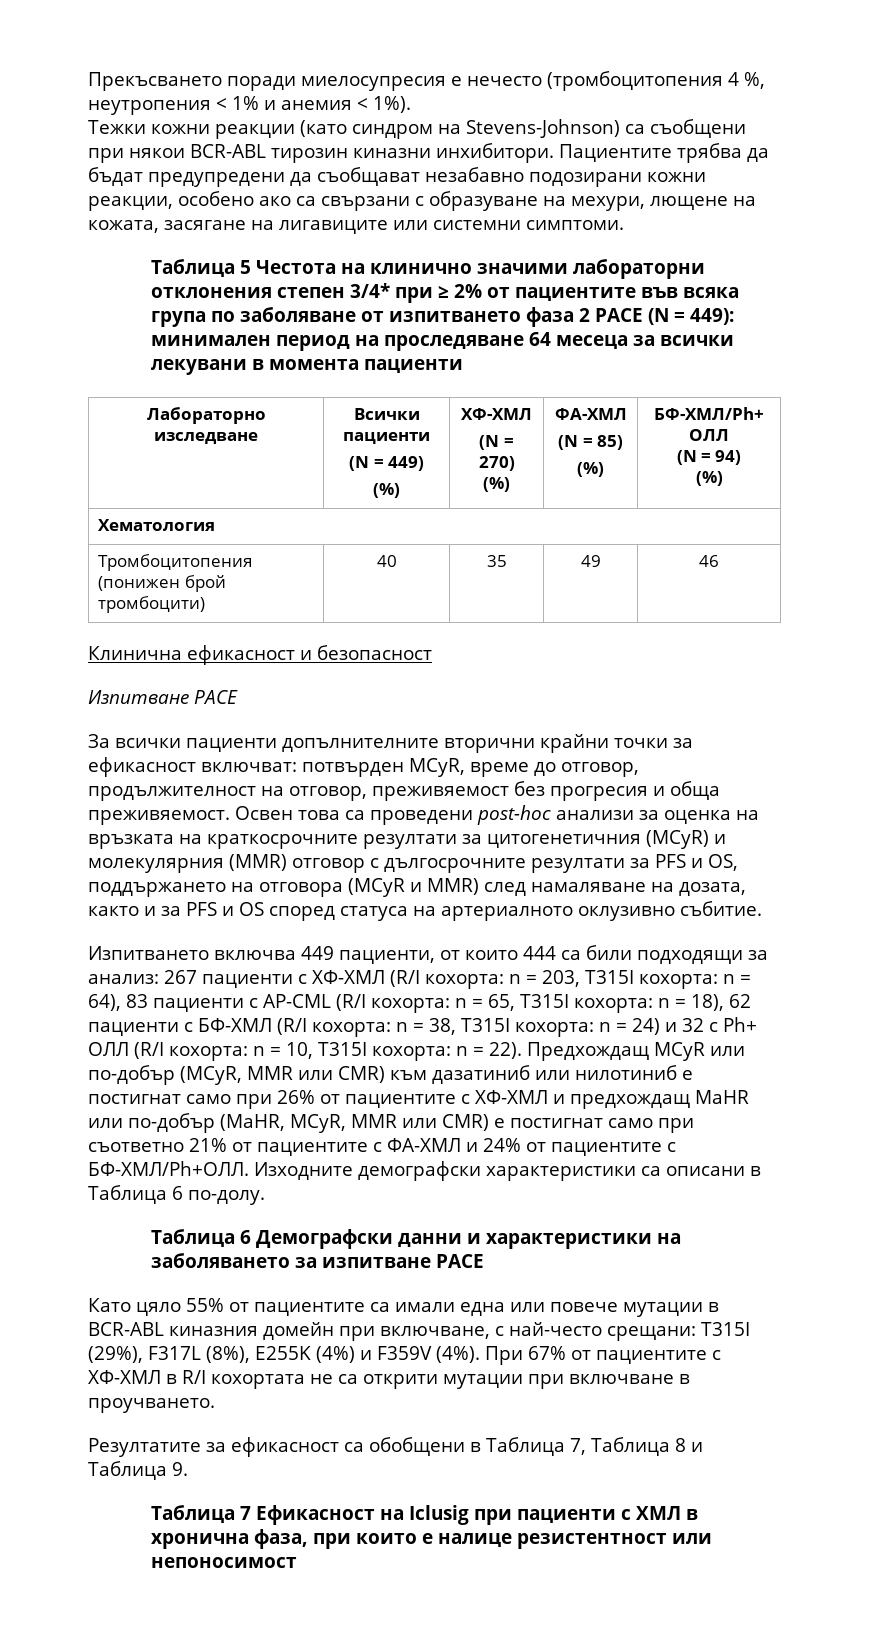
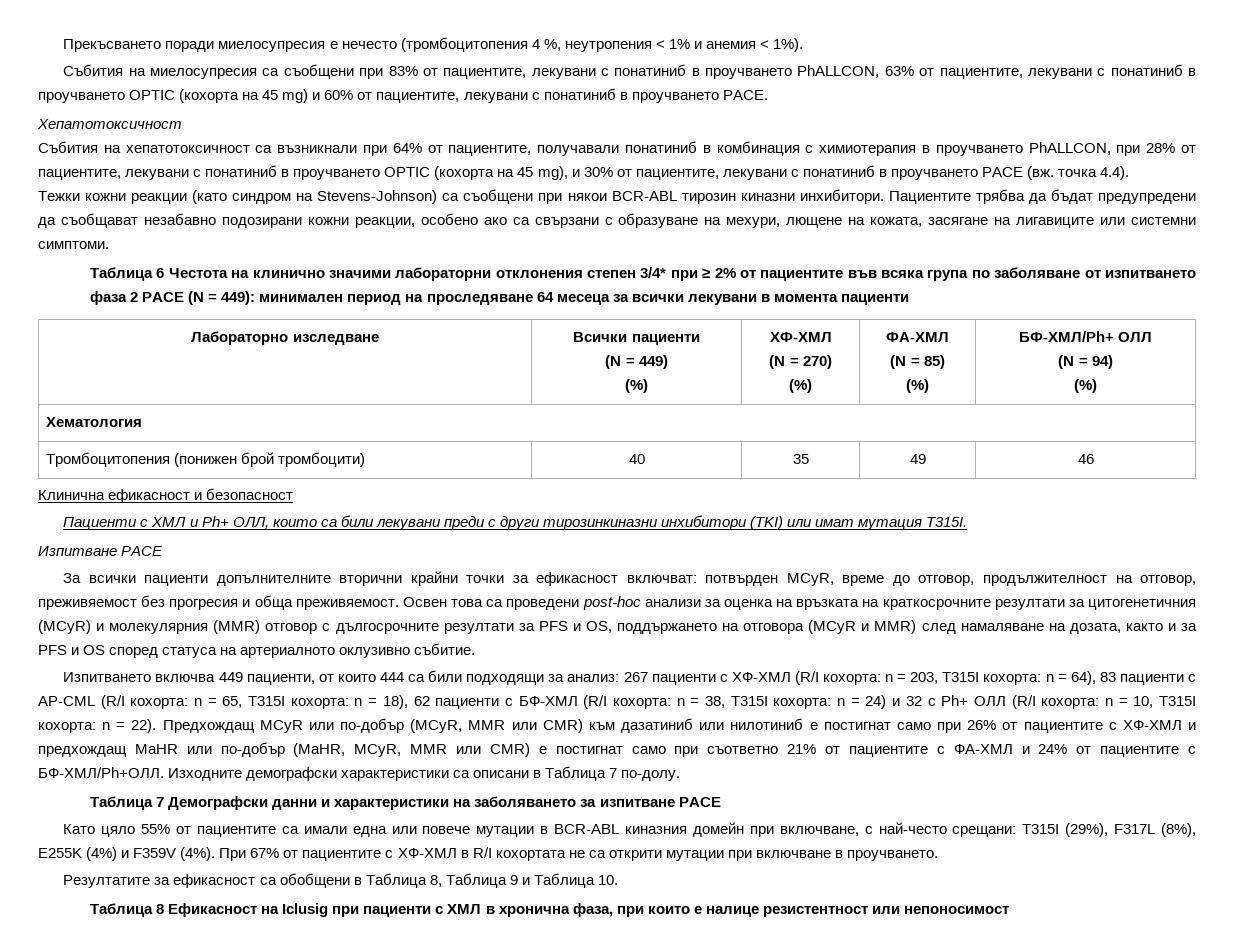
+ Събития на миелосупресия са съобщени при 83% от пациентите, лекувани с понатиниб в проучването PhALLCON, 63% от пациентите, лекувани с понатиниб в проучването OPTIC (кохорта на 45 mg) и 60% от пациентите, лекувани с понатиниб в проучването PACE.
+ Хепатотоксичност
+ Събития на хепатотоксичност са възникнали при 64% от пациентите, получавали понатиниб в комбинация с химиотерапия в проучването PhALLCON, при 28% от пациентите, лекувани с понатиниб в проучването OPTIC (кохорта на 45 mg), и 30% от пациентите, лекувани с понатиниб в проучването РАСЕ (вж. точка 4.4).
- Таблица 5 Честота на клинично значими лабораторни отклонения степен 3/4* при ≥ 2% от пациентите във всяка група по заболяване от изпитването фаза 2 PACE (N = 449): минимален период на проследяване 64 месеца за всички лекувани в момента пациенти
+ Таблица 6 Честота на клинично значими лабораторни отклонения степен 3/4* при ≥ 2% от пациентите във всяка група по заболяване от изпитването фаза 2 PACE (N = 449): минимален период на проследяване 64 месеца за всички лекувани в момента пациенти
+ Пациенти с ХМЛ и Ph+ ОЛЛ, които са били лекувани преди с други тирозинкиназни инхибитори (TKI) или имат мутация Т315I.
- Изходните демографски характеристики са описани в Таблица 6 по-долу.
+ Изходните демографски характеристики са описани в Таблица 7 по-долу.
- Таблица 6 Демографски данни и характеристики на заболяването за изпитване PACE
+ Таблица 7 Демографски данни и характеристики на заболяването за изпитване PACE
- Резултатите за ефикасност са обобщени в Таблица 7, Таблица 8 и Таблица 9.
- Таблица 7 Ефикасност на Iclusig при пациенти с ХМЛ в хронична фаза, при които е налице резистентност или непоносимост
+ Резултатите за ефикасност са обобщени в Таблица 8, Таблица 9 и Таблица 10.
+ Таблица 8 Ефикасност на Iclusig при пациенти с ХМЛ в хронична фаза, при които е налице резистентност или непоносимост

